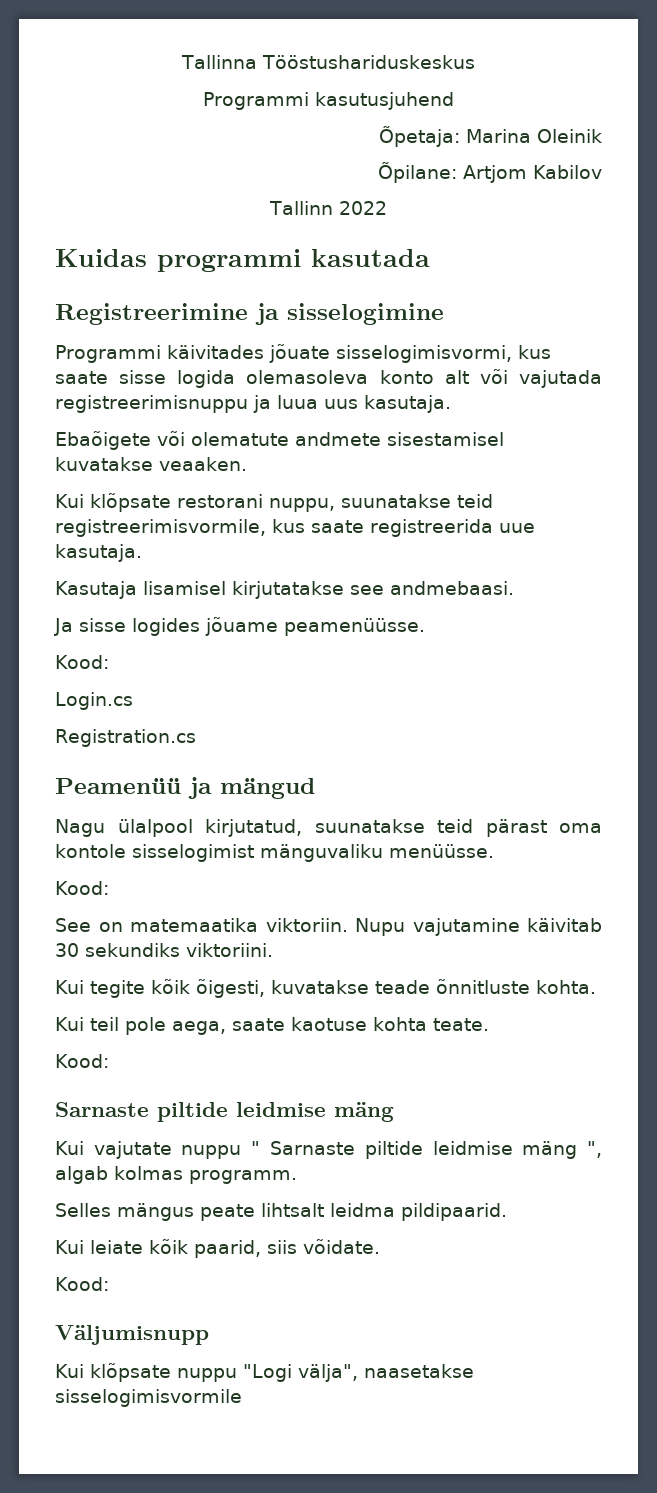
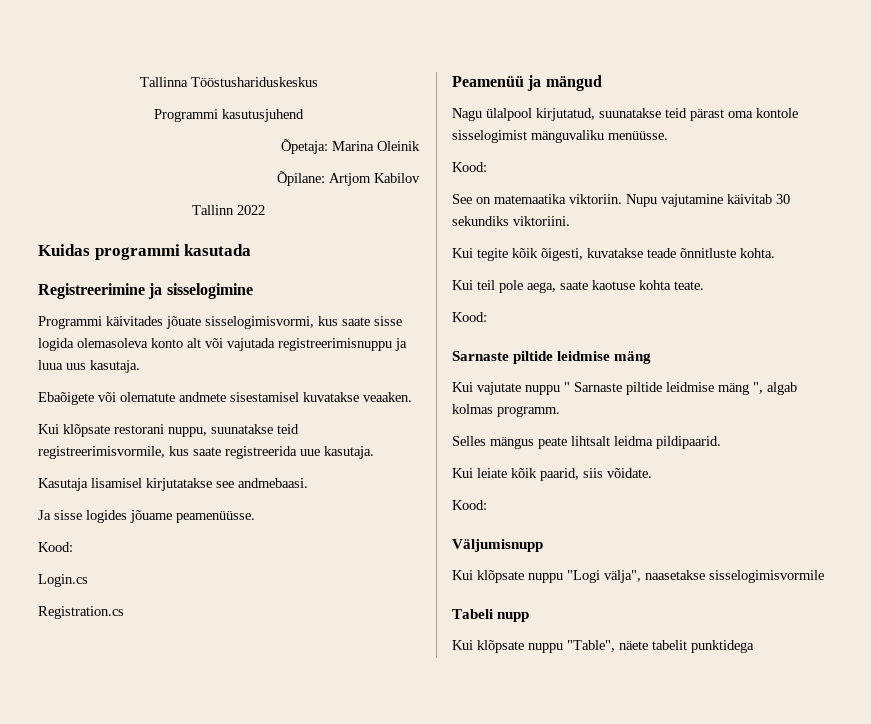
+ Tabeli nupp
+ Kui klõpsate nuppu "Table", näete tabelit punktidega

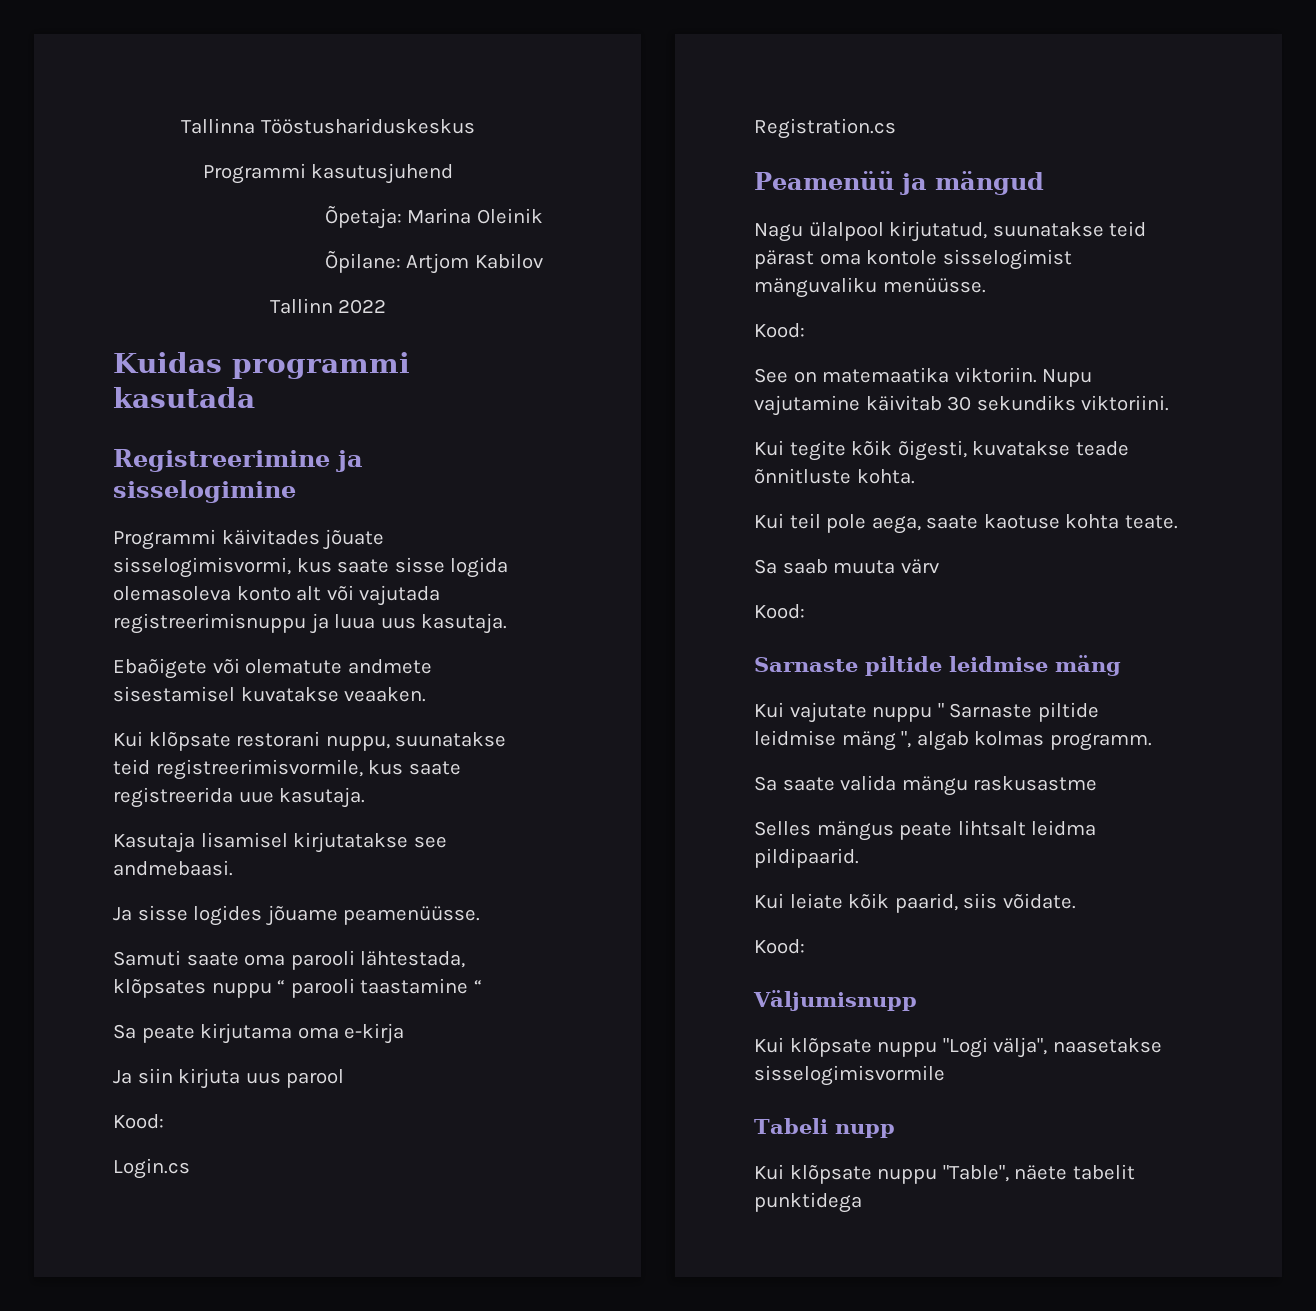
+ Samuti saate oma parooli lähtestada, klõpsates nuppu “ parooli taastamine “
+ Sa peate kirjutama oma e-kirja
+ Ja siin kirjuta uus parool
+ Sa saab muuta värv
+ Sa saate valida mängu raskusastme

